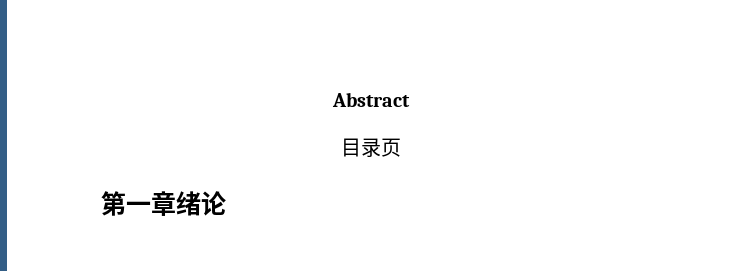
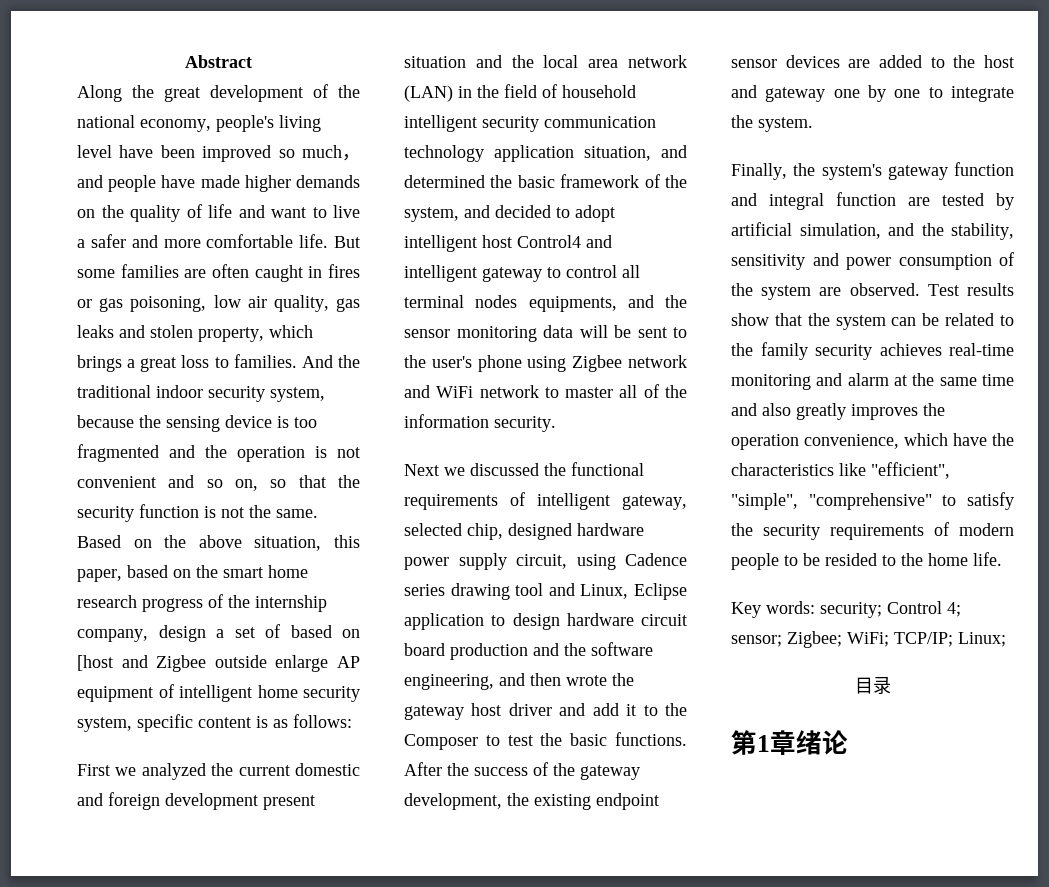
+ Along the great development of the national economy, people's living level have been improved so much，and people have made higher demands on the quality of life and want to live a safer and more comfortable life. But some families are often caught in fires or gas poisoning, low air quality, gas leaks and stolen property, which brings a great loss to families. And the traditional indoor security system, because the sensing device is too fragmented and the operation is not convenient and so on, so that the security function is not the same. Based on the above situation, this paper, based on the smart home research progress of the internship company, design a set of based on [host and Zigbee outside enlarge AP equipment of intelligent home security system, specific content is as follows:
+ First we analyzed the current domestic and foreign development present situation and the local area network (LAN) in the field of household intelligent security communication technology application situation, and determined the basic framework of the system, and decided to adopt intelligent host Control4 and intelligent gateway to control all terminal nodes equipments, and the sensor monitoring data will be sent to the user's phone using Zigbee network and WiFi network to master all of the information security.
+ Next we discussed the functional requirements of intelligent gateway, selected chip, designed hardware power supply circuit, using Cadence series drawing tool and Linux, Eclipse application to design hardware circuit board production and the software engineering, and then wrote the gateway host driver and add it to the Composer to test the basic functions. After the success of the gateway development, the existing endpoint sensor devices are added to the host and gateway one by one to integrate the system.
+ Finally, the system's gateway function and integral function are tested by artificial simulation, and the stability, sensitivity and power consumption of the system are observed. Test results show that the system can be related to the family security achieves real-time monitoring and alarm at the same time and also greatly improves the operation convenience, which have the characteristics like "efficient", "simple", "comprehensive" to satisfy the security requirements of modern people to be resided to the home life.
+ Key words: security; Control 4; sensor; Zigbee; WiFi; TCP/IP; Linux;
- 目录页
+ 目录
- 第一章绪论
+ 第1章绪论

